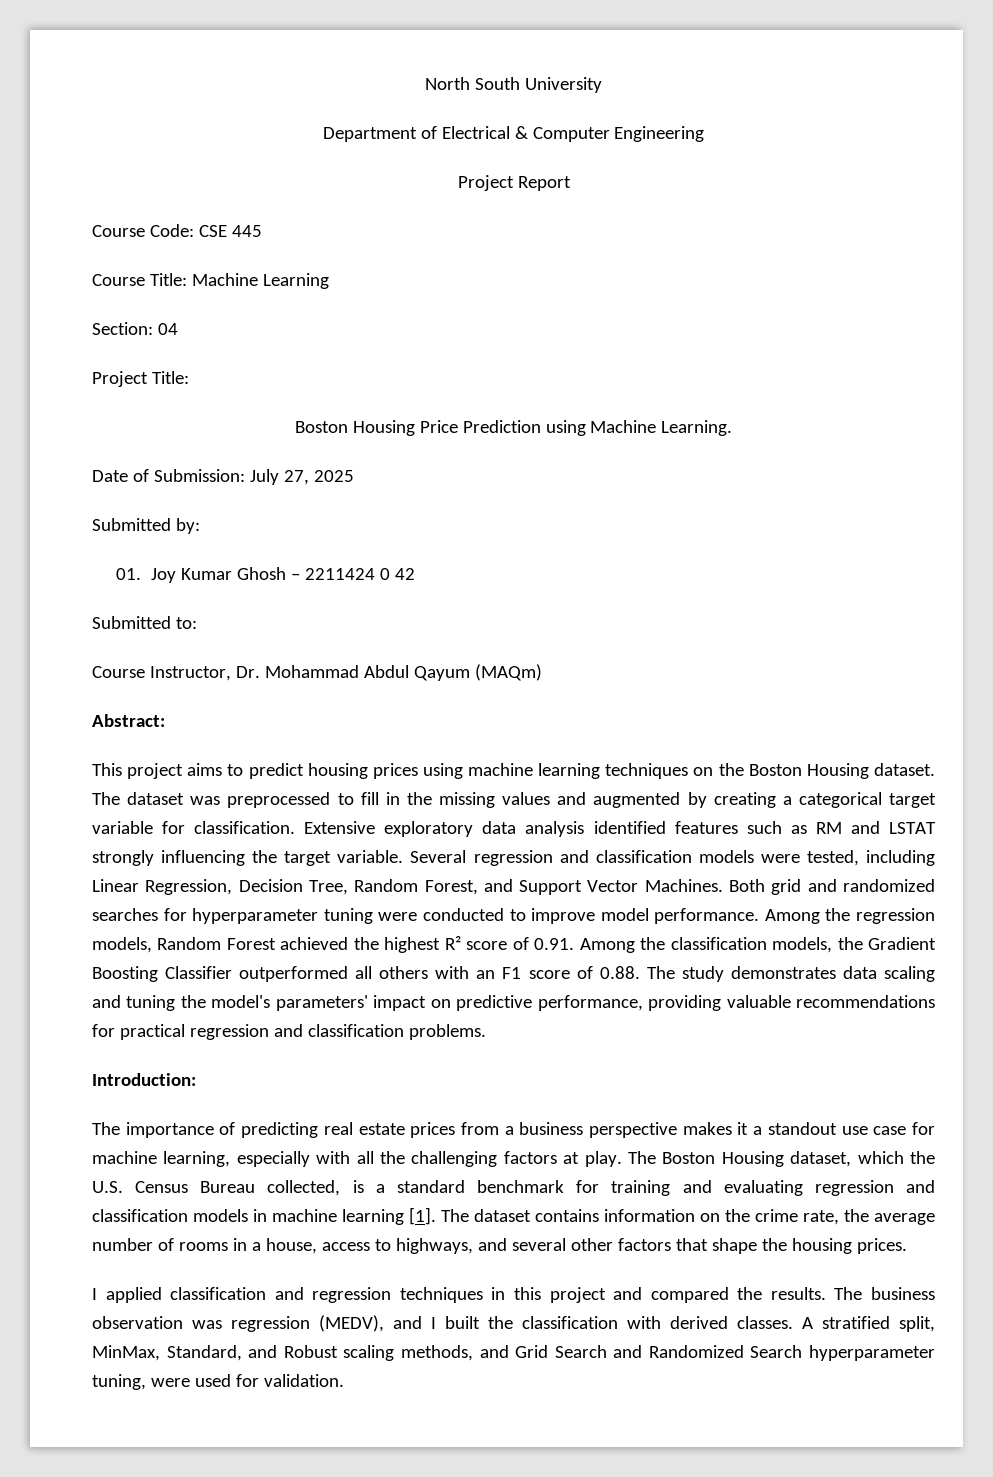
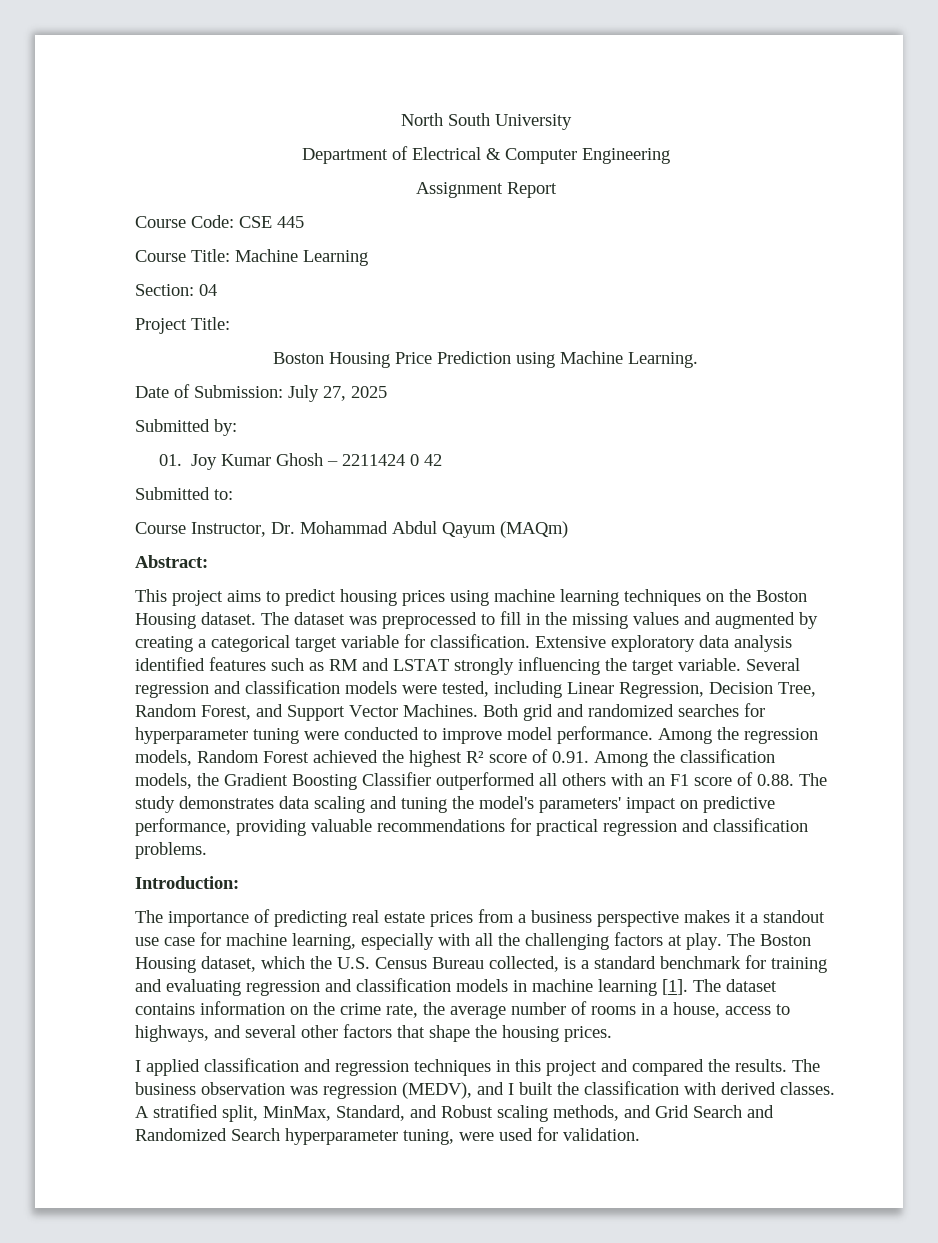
- Project Report
+ Assignment Report

